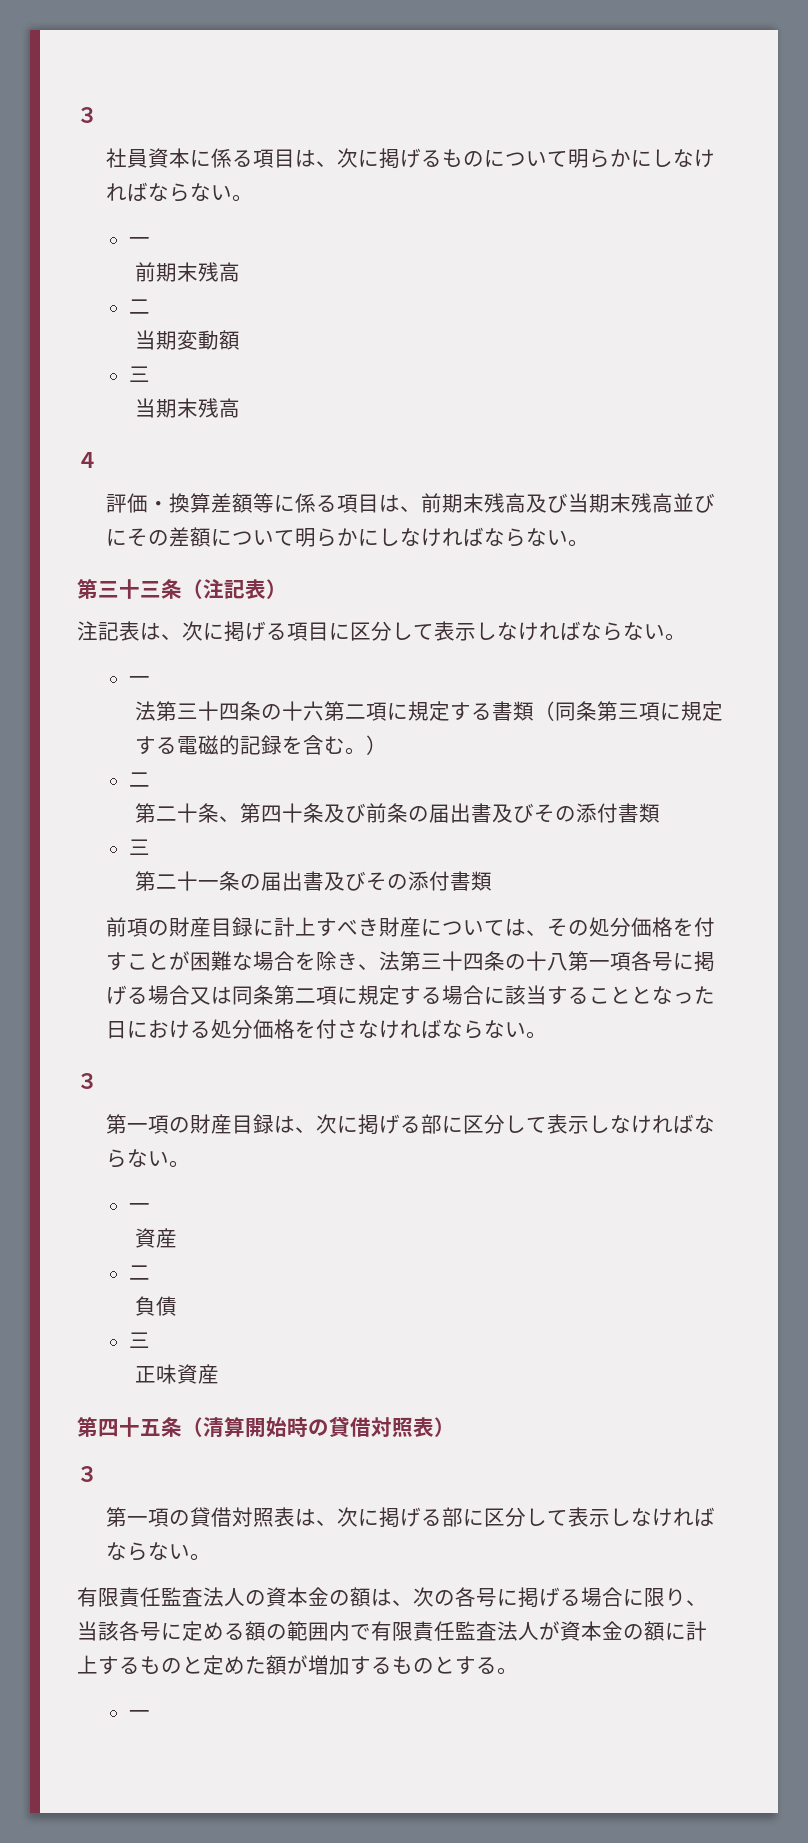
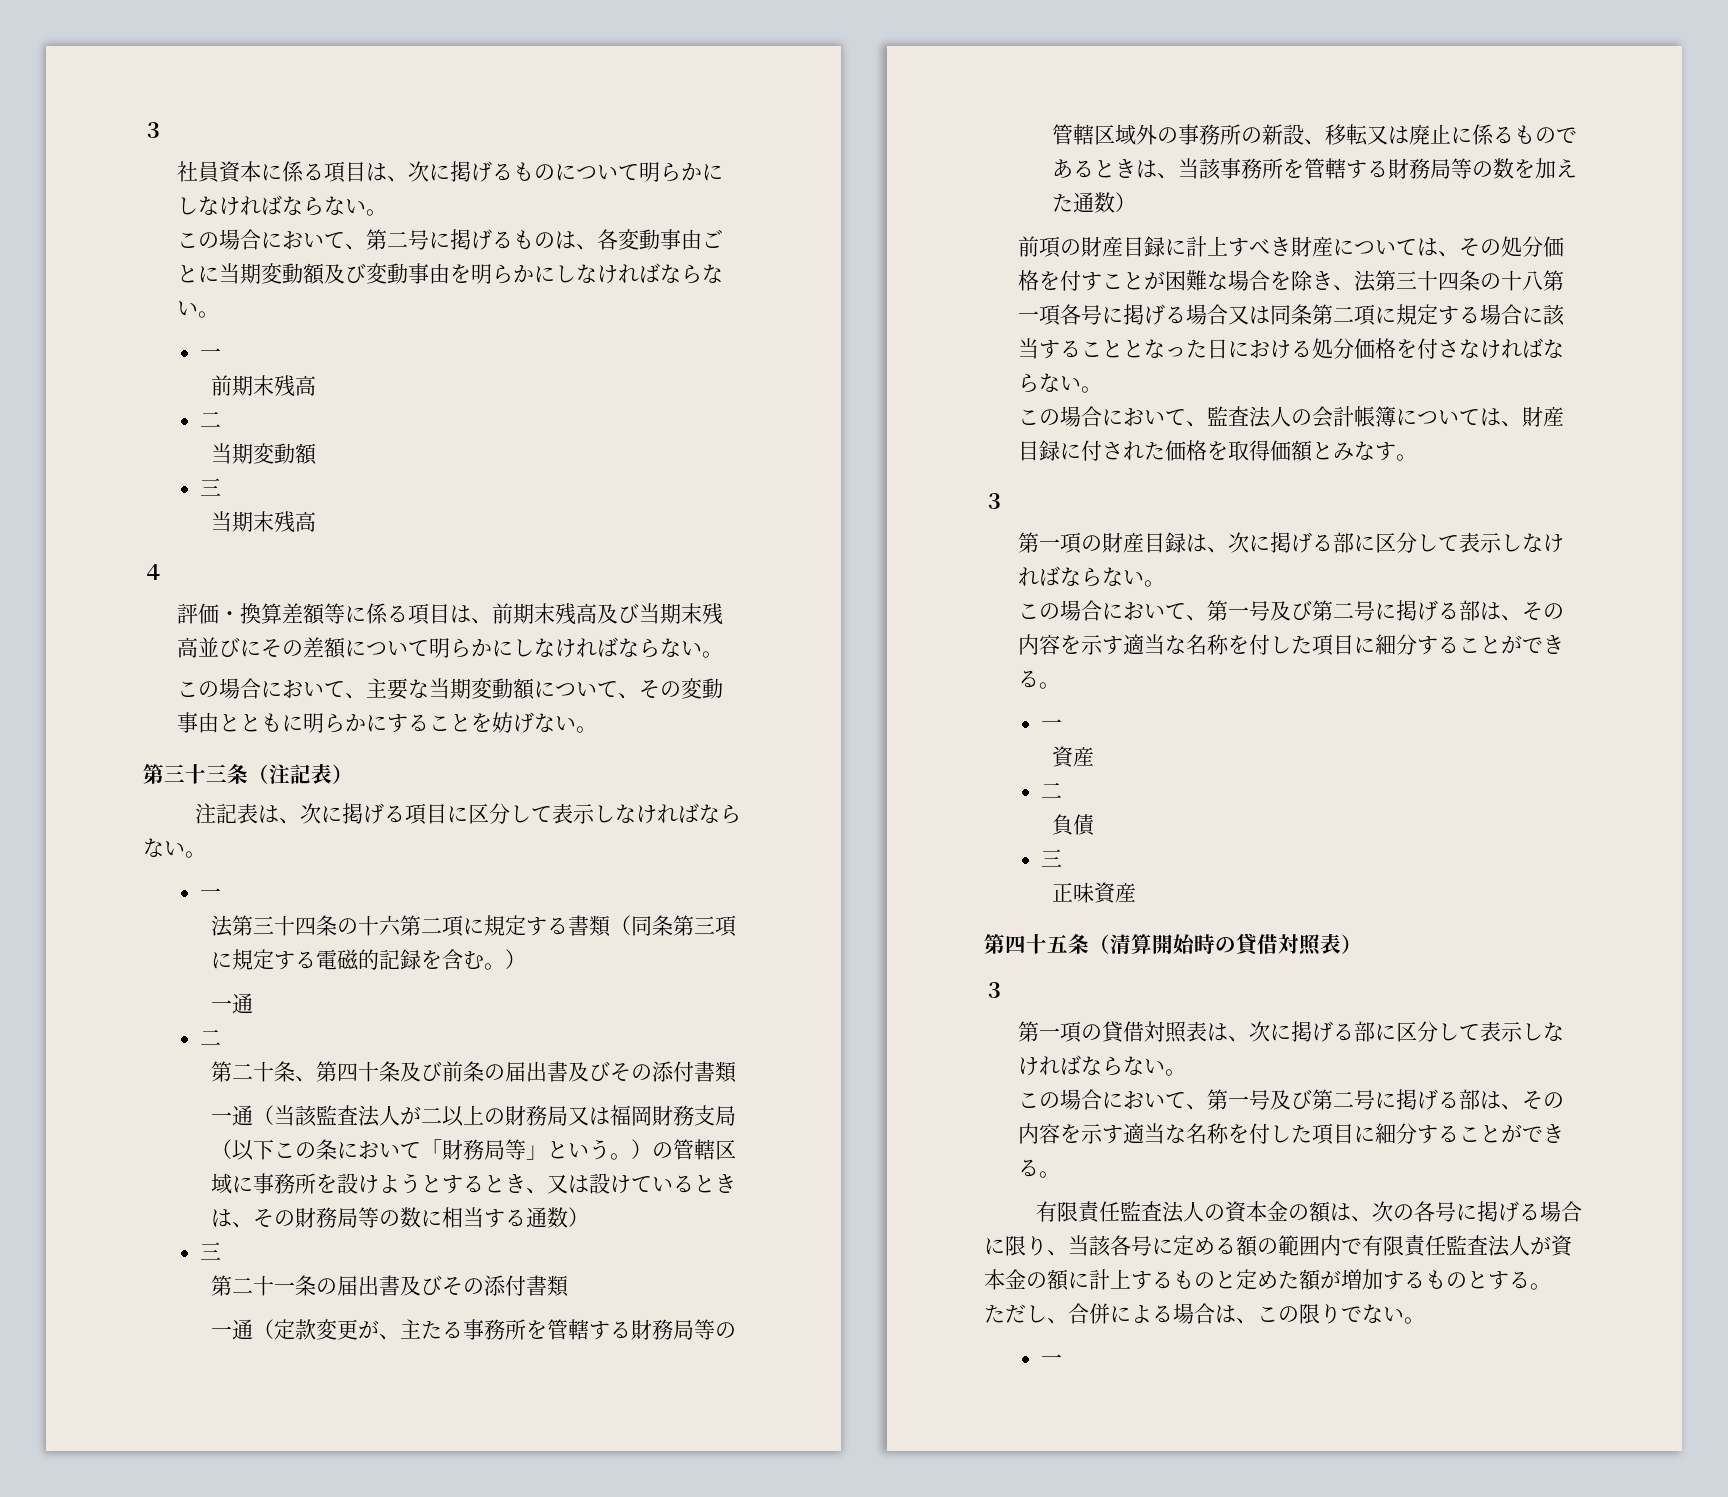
+ この場合において、第二号に掲げるものは、各変動事由ごとに当期変動額及び変動事由を明らかにしなければならない。
+ この場合において、主要な当期変動額について、その変動事由とともに明らかにすることを妨げない。
  法第三十四条の十六第二項に規定する書類（同条第三項に規定する電磁的記録を含む。）
+ 一通
+ 一通（当該監査法人が二以上の財務局又は福岡財務支局（以下この条において「財務局等」という。）の管轄区域に事務所を設けようとするとき、又は設けているときは、その財務局等の数に相当する通数）
+ 一通（定款変更が、主たる事務所を管轄する財務局等の管轄区域外の事務所の新設、移転又は廃止に係るものであるときは、当該事務所を管轄する財務局等の数を加えた通数）
+ この場合において、監査法人の会計帳簿については、財産目録に付された価格を取得価額とみなす。
  第一項の財産目録は、次に掲げる部に区分して表示しなければならない。
+ この場合において、第一号及び第二号に掲げる部は、その内容を示す適当な名称を付した項目に細分することができる。
  第一項の貸借対照表は、次に掲げる部に区分して表示しなければならない。
+ この場合において、第一号及び第二号に掲げる部は、その内容を示す適当な名称を付した項目に細分することができる。
+ ただし、合併による場合は、この限りでない。

